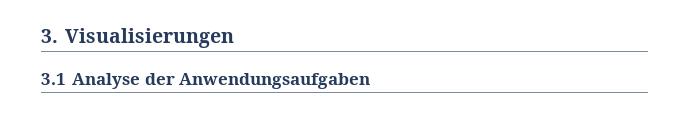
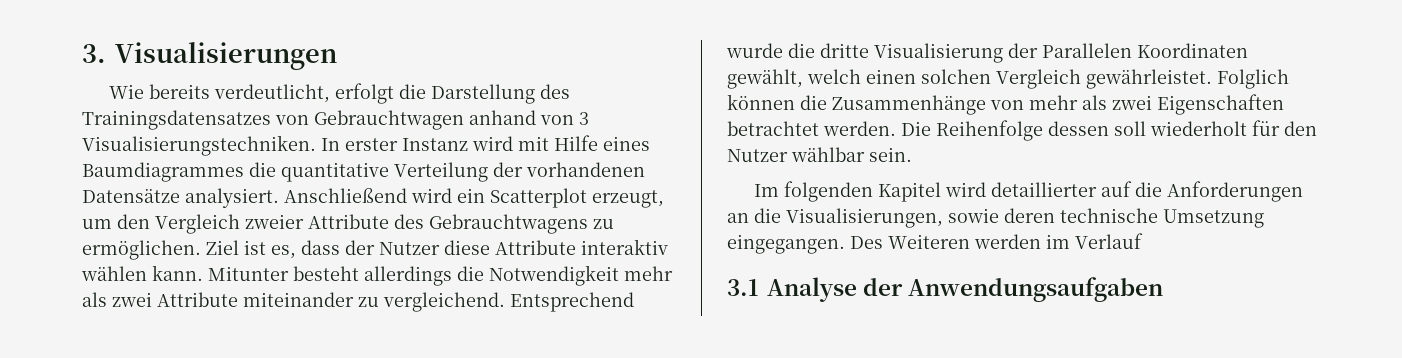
+ Wie bereits verdeutlicht, erfolgt die Darstellung des Trainingsdatensatzes von Gebrauchtwagen anhand von 3 Visualisierungstechniken. In erster Instanz wird mit Hilfe eines Baumdiagrammes die quantitative Verteilung der vorhandenen Datensätze analysiert. Anschließend wird ein Scatterplot erzeugt, um den Vergleich zweier Attribute des Gebrauchtwagens zu ermöglichen. Ziel ist es, dass der Nutzer diese Attribute interaktiv wählen kann. Mitunter besteht allerdings die Notwendigkeit mehr als zwei Attribute miteinander zu vergleichend. Entsprechend wurde die dritte Visualisierung der Parallelen Koordinaten gewählt, welch einen solchen Vergleich gewährleistet. Folglich können die Zusammenhänge von mehr als zwei Eigenschaften betrachtet werden. Die Reihenfolge dessen soll wiederholt für den Nutzer wählbar sein.
+ Im folgenden Kapitel wird detaillierter auf die Anforderungen an die Visualisierungen, sowie deren technische Umsetzung eingegangen. Des Weiteren werden im Verlauf

